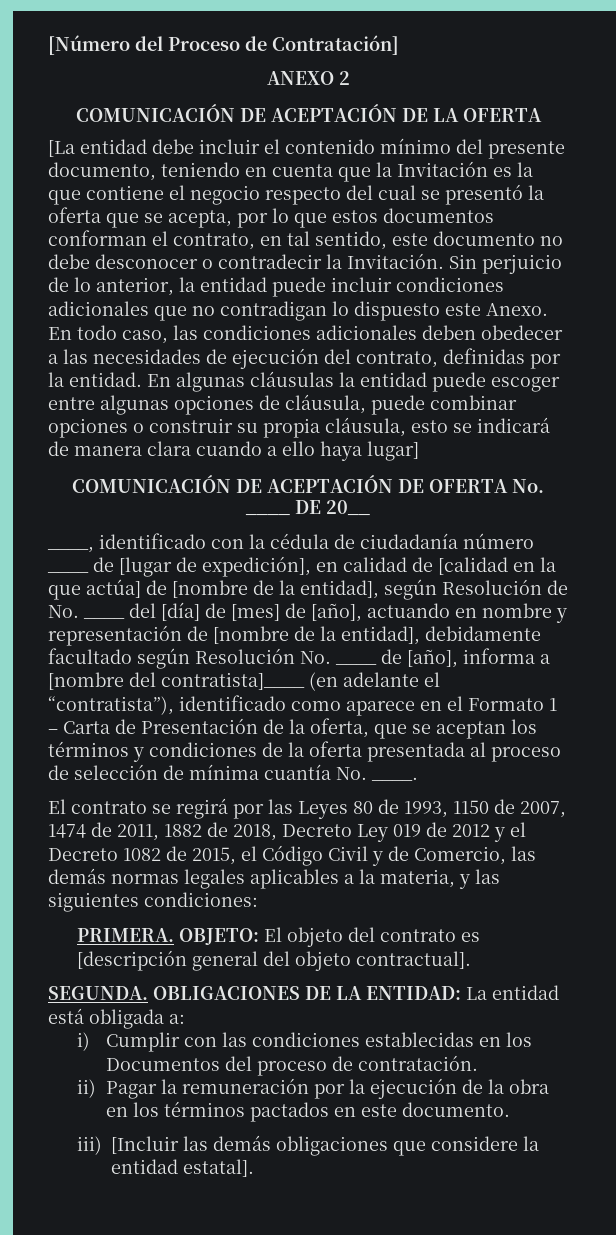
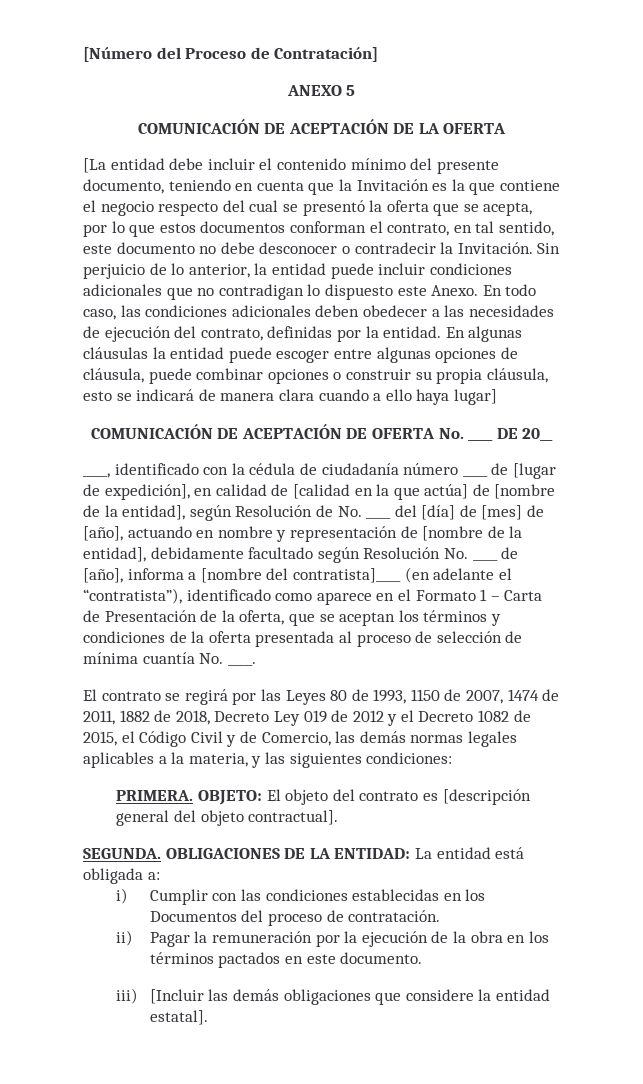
- ANEXO 2
+ ANEXO 5

